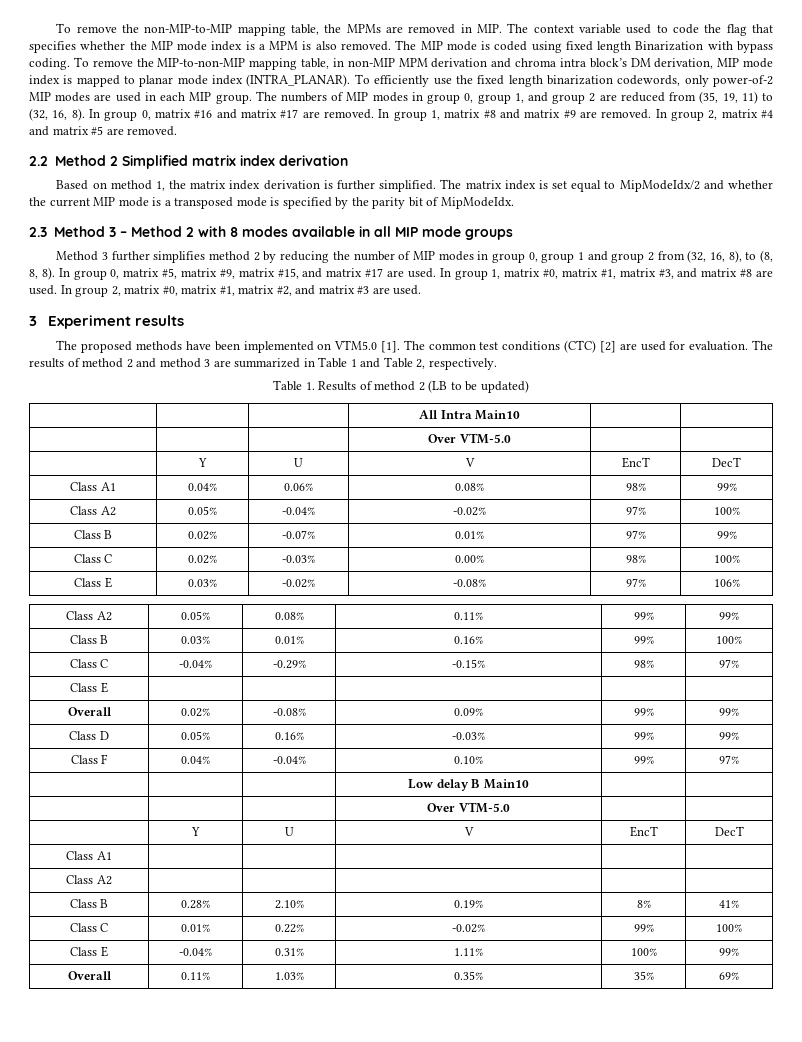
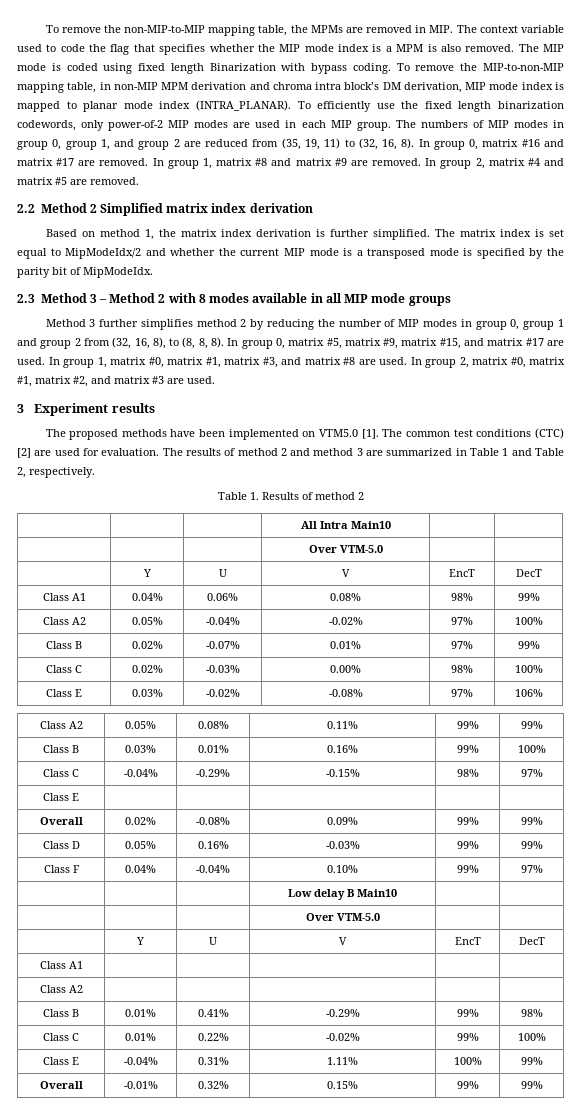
- Table 1. Results of method 2 (LB to be updated)
+ Table 1. Results of method 2
- Class B | 0.28% | 2.10% | 0.19% | 8% | 41%
+ Class B | 0.01% | 0.41% | -0.29% | 99% | 98%
- Overall | 0.11% | 1.03% | 0.35% | 35% | 69%
+ Overall | -0.01% | 0.32% | 0.15% | 99% | 99%

